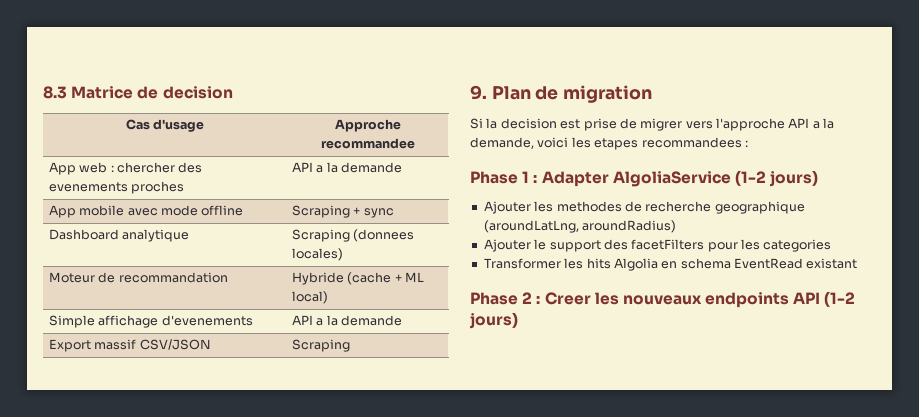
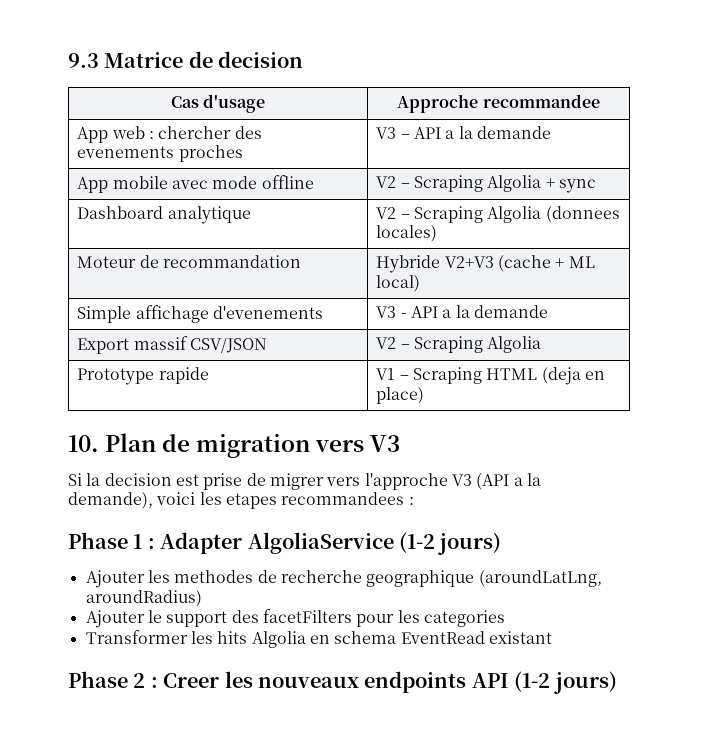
- 8.3 Matrice de decision
+ 9.3 Matrice de decision
- App web : chercher des evenements proches | API a la demande
+ App web : chercher des evenements proches | V3 – API a la demande
- App mobile avec mode offline | Scraping + sync
+ App mobile avec mode offline | V2 – Scraping Algolia + sync
- Dashboard analytique | Scraping (donnees locales)
+ Dashboard analytique | V2 – Scraping Algolia (donnees locales)
- Moteur de recommandation | Hybride (cache + ML local)
+ Moteur de recommandation | Hybride V2+V3 (cache + ML local)
- Simple affichage d'evenements | API a la demande
+ Simple affichage d'evenements | V3 - API a la demande
- Export massif CSV/JSON | Scraping
- 9. Plan de migration
+ Export massif CSV/JSON | V2 – Scraping Algolia
+ Prototype rapide | V1 – Scraping HTML (deja en place)
+ 10. Plan de migration vers V3
- Si la decision est prise de migrer vers l'approche API a la demande, voici les etapes recommandees :
+ Si la decision est prise de migrer vers l'approche V3 (API a la demande), voici les etapes recommandees :

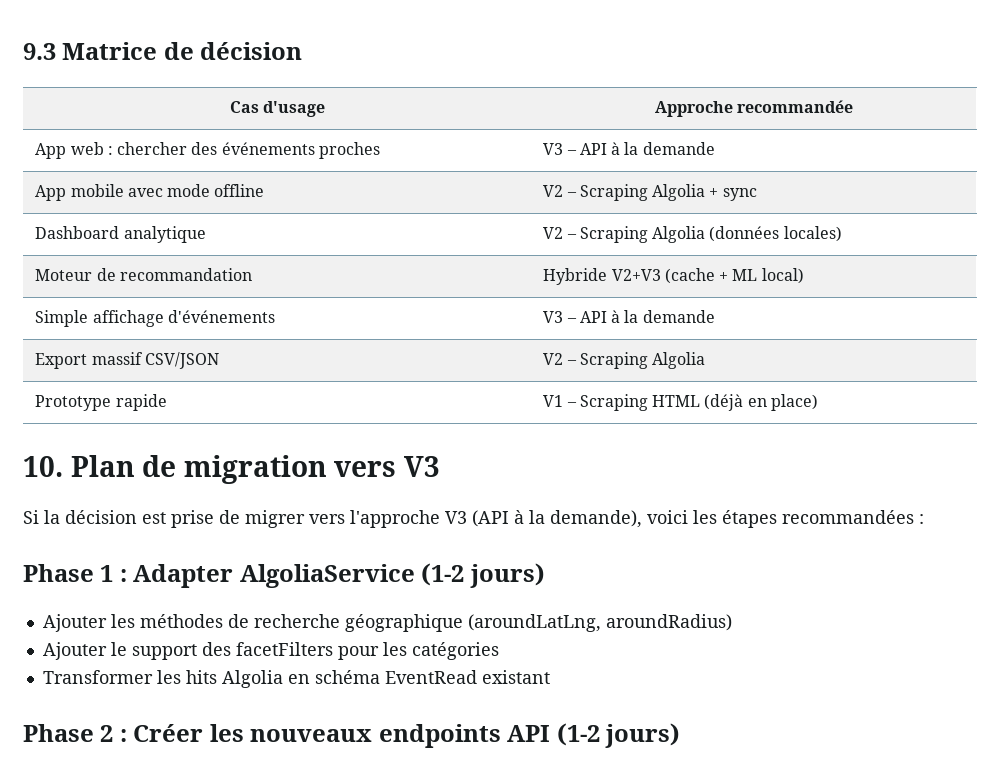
- 9.3 Matrice de decision
+ 9.3 Matrice de décision
- Cas d'usage | Approche recommandee
+ Cas d'usage | Approche recommandée
- App web : chercher des evenements proches | V3 – API a la demande
+ App web : chercher des événements proches | V3 – API à la demande
- Dashboard analytique | V2 – Scraping Algolia (donnees locales)
+ Dashboard analytique | V2 – Scraping Algolia (données locales)
- Simple affichage d'evenements | V3 - API a la demande
+ Simple affichage d'événements | V3 – API à la demande
- Prototype rapide | V1 – Scraping HTML (deja en place)
+ Prototype rapide | V1 – Scraping HTML (déjà en place)
- Si la decision est prise de migrer vers l'approche V3 (API a la demande), voici les etapes recommandees :
+ Si la décision est prise de migrer vers l'approche V3 (API à la demande), voici les étapes recommandées :
- Ajouter les methodes de recherche geographique (aroundLatLng, aroundRadius)
+ Ajouter les méthodes de recherche géographique (aroundLatLng, aroundRadius)
- Ajouter le support des facetFilters pour les categories
+ Ajouter le support des facetFilters pour les catégories
- Transformer les hits Algolia en schema EventRead existant
+ Transformer les hits Algolia en schéma EventRead existant
- Phase 2 : Creer les nouveaux endpoints API (1-2 jours)
+ Phase 2 : Créer les nouveaux endpoints API (1-2 jours)

